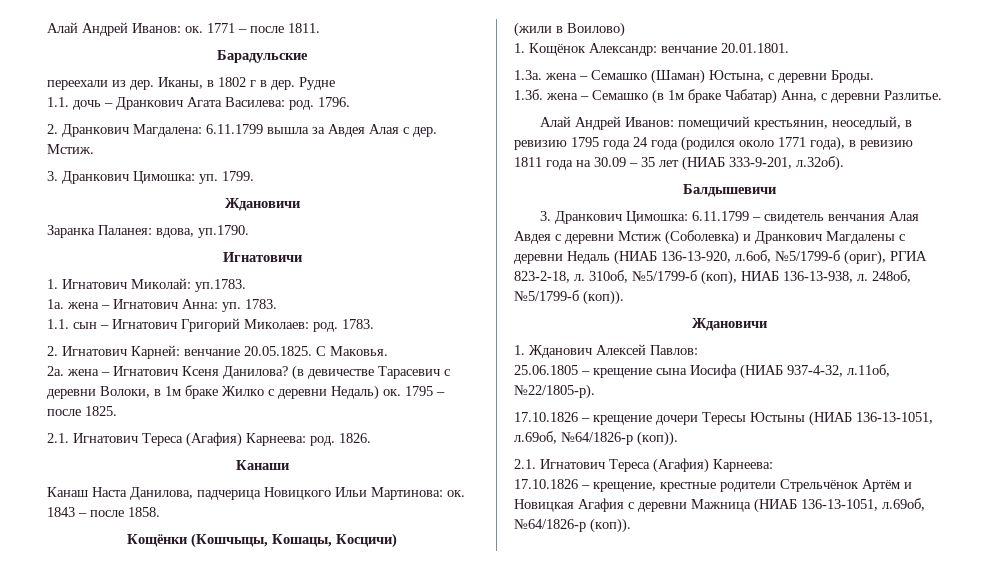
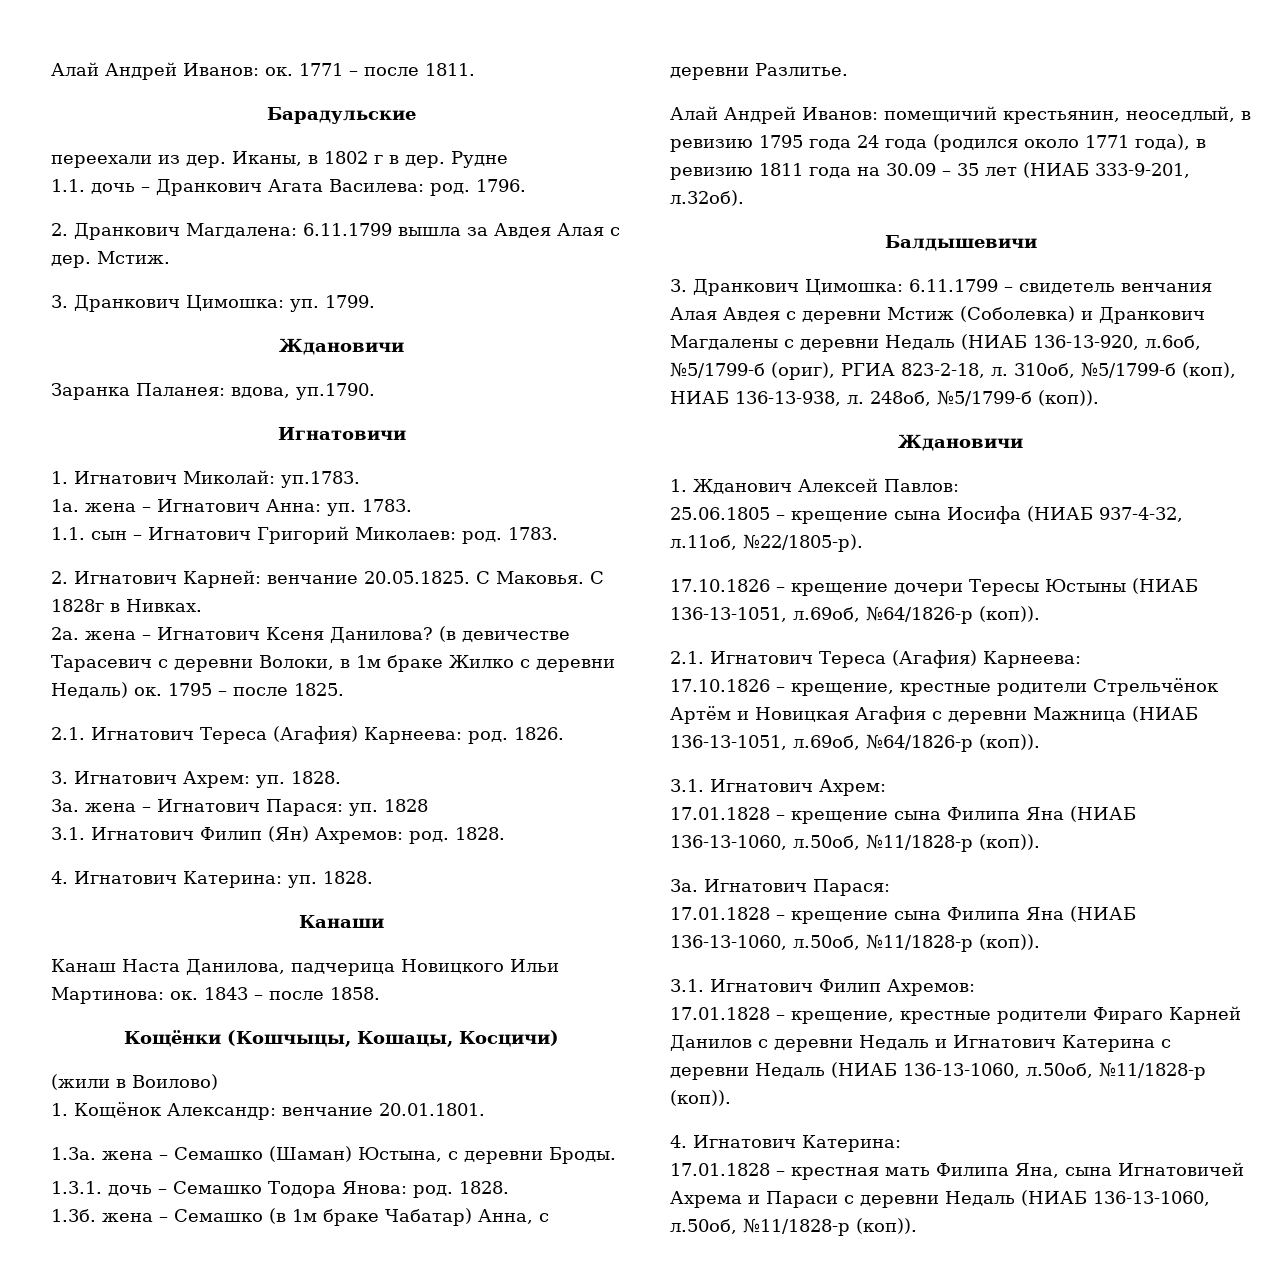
+ С 1828г в Нивках.
+ 3. Игнатович Ахрем: уп. 1828.
+ 3а. жена – Игнатович Парася: уп. 1828
+ 3.1. Игнатович Филип (Ян) Ахремов: род. 1828.
+ 4. Игнатович Катерина: уп. 1828.
+ 1.3.1. дочь – Семашко Тодора Янова: род. 1828.
+ 3.1. Игнатович Ахрем:
+ 17.01.1828 – крещение сына Филипа Яна (НИАБ 136-13-1060, л.50об, №11/1828-р (коп)).
+ 3а. Игнатович Парася:
+ 17.01.1828 – крещение сына Филипа Яна (НИАБ 136-13-1060, л.50об, №11/1828-р (коп)).
+ 3.1. Игнатович Филип Ахремов:
+ 17.01.1828 – крещение, крестные родители Фираго Карней Данилов с деревни Недаль и Игнатович Катерина с деревни Недаль (НИАБ 136-13-1060, л.50об, №11/1828-р (коп)).
+ 4. Игнатович Катерина:
+ 17.01.1828 – крестная мать Филипа Яна, сына Игнатовичей Ахрема и Параси с деревни Недаль (НИАБ 136-13-1060, л.50об, №11/1828-р (коп)).

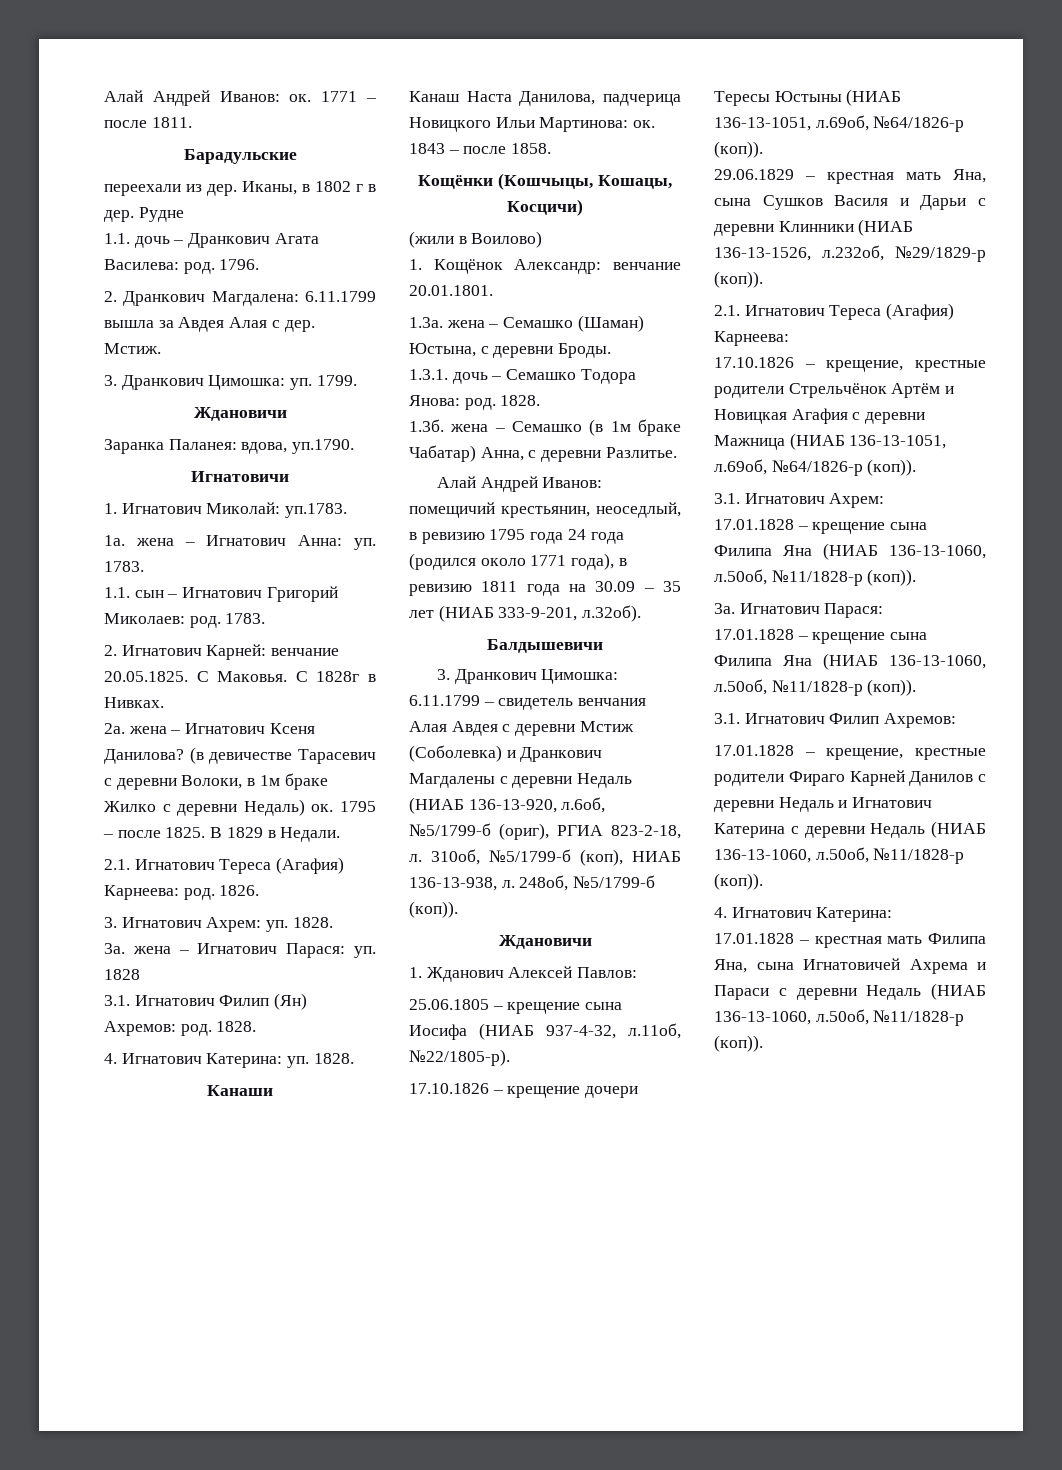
+ В 1829 в Недали.
+ 29.06.1829 – крестная мать Яна, сына Сушков Василя и Дарьи с деревни Клинники (НИАБ 136-13-1526, л.232об, №29/1829-р (коп)).

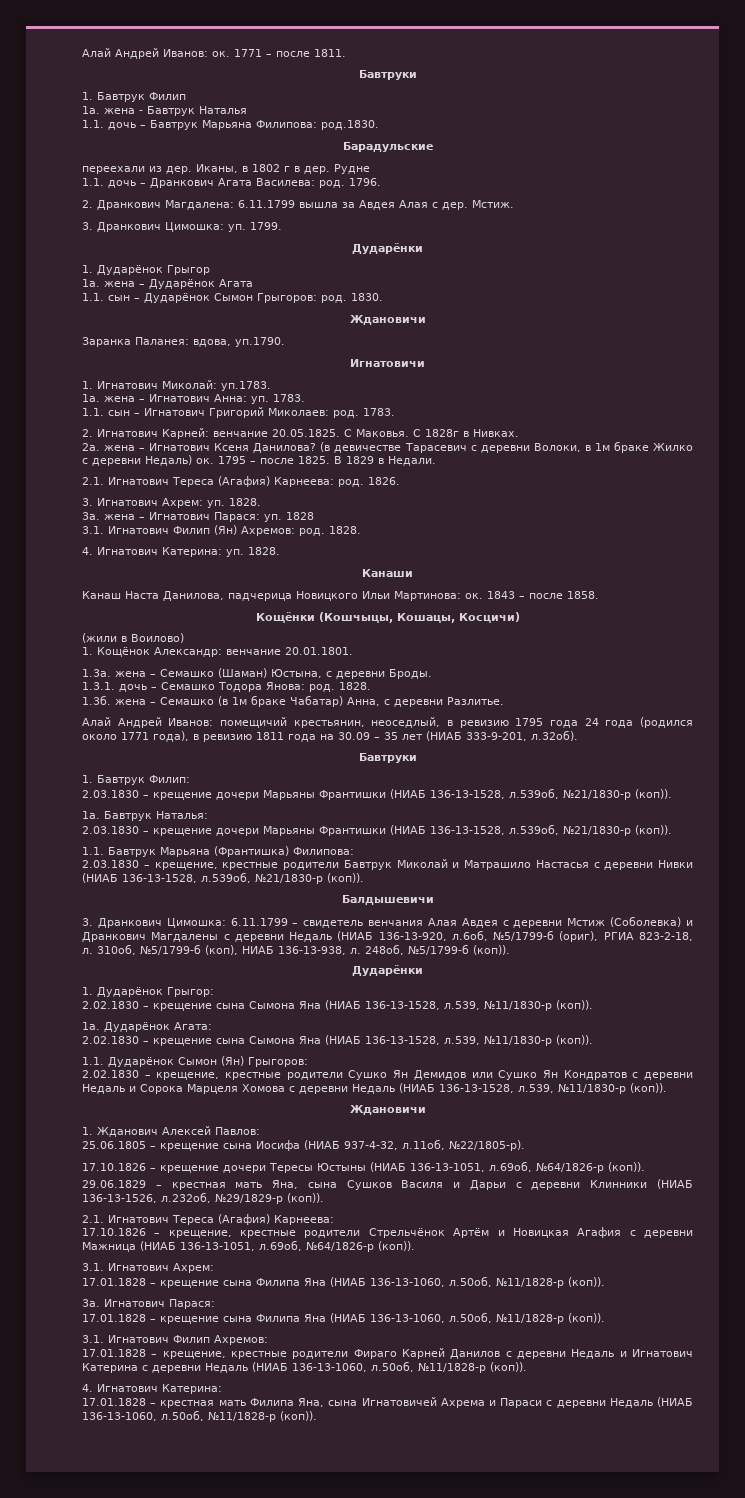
  1771 – после 1811.
+ Бавтруки
+ 1. Бавтрук Филип
+ 1а. жена - Бавтрук Наталья
+ 1.1. дочь – Бавтрук Марьяна Филипова: род.1830.
  1799.
+ Дударёнки
+ 1. Дударёнок Грыгор
+ 1а. жена – Дударёнок Агата
+ 1.1. сын – Дударёнок Сымон Грыгоров: род. 1830.
  Алай Андрей Иванов: помещичий крестьянин, неоседлый, в ревизию 1795 года 24 года (родился около 1771 года), в ревизию 1811 года на 30.09 – 35 лет (НИАБ 333-9-201, л.32об).
+ Бавтруки
+ 1. Бавтрук Филип:
+ 2.03.1830 – крещение дочери Марьяны Франтишки (НИАБ 136-13-1528, л.539об, №21/1830-р (коп)).
+ 1а. Бавтрук Наталья:
+ 2.03.1830 – крещение дочери Марьяны Франтишки (НИАБ 136-13-1528, л.539об, №21/1830-р (коп)).
+ 1.1. Бавтрук Марьяна (Франтишка) Филипова:
+ 2.03.1830 – крещение, крестные родители Бавтрук Миколай и Матрашило Настасья с деревни Нивки (НИАБ 136-13-1528, л.539об, №21/1830-р (коп)).
  248об, №5/1799-б (коп)).
+ Дударёнки
+ 1. Дударёнок Грыгор:
+ 2.02.1830 – крещение сына Сымона Яна (НИАБ 136-13-1528, л.539, №11/1830-р (коп)).
+ 1а. Дударёнок Агата:
+ 2.02.1830 – крещение сына Сымона Яна (НИАБ 136-13-1528, л.539, №11/1830-р (коп)).
+ 1.1. Дударёнок Сымон (Ян) Грыгоров:
+ 2.02.1830 – крещение, крестные родители Сушко Ян Демидов или Сушко Ян Кондратов с деревни Недаль и Сорока Марцеля Хомова с деревни Недаль (НИАБ 136-13-1528, л.539, №11/1830-р (коп)).

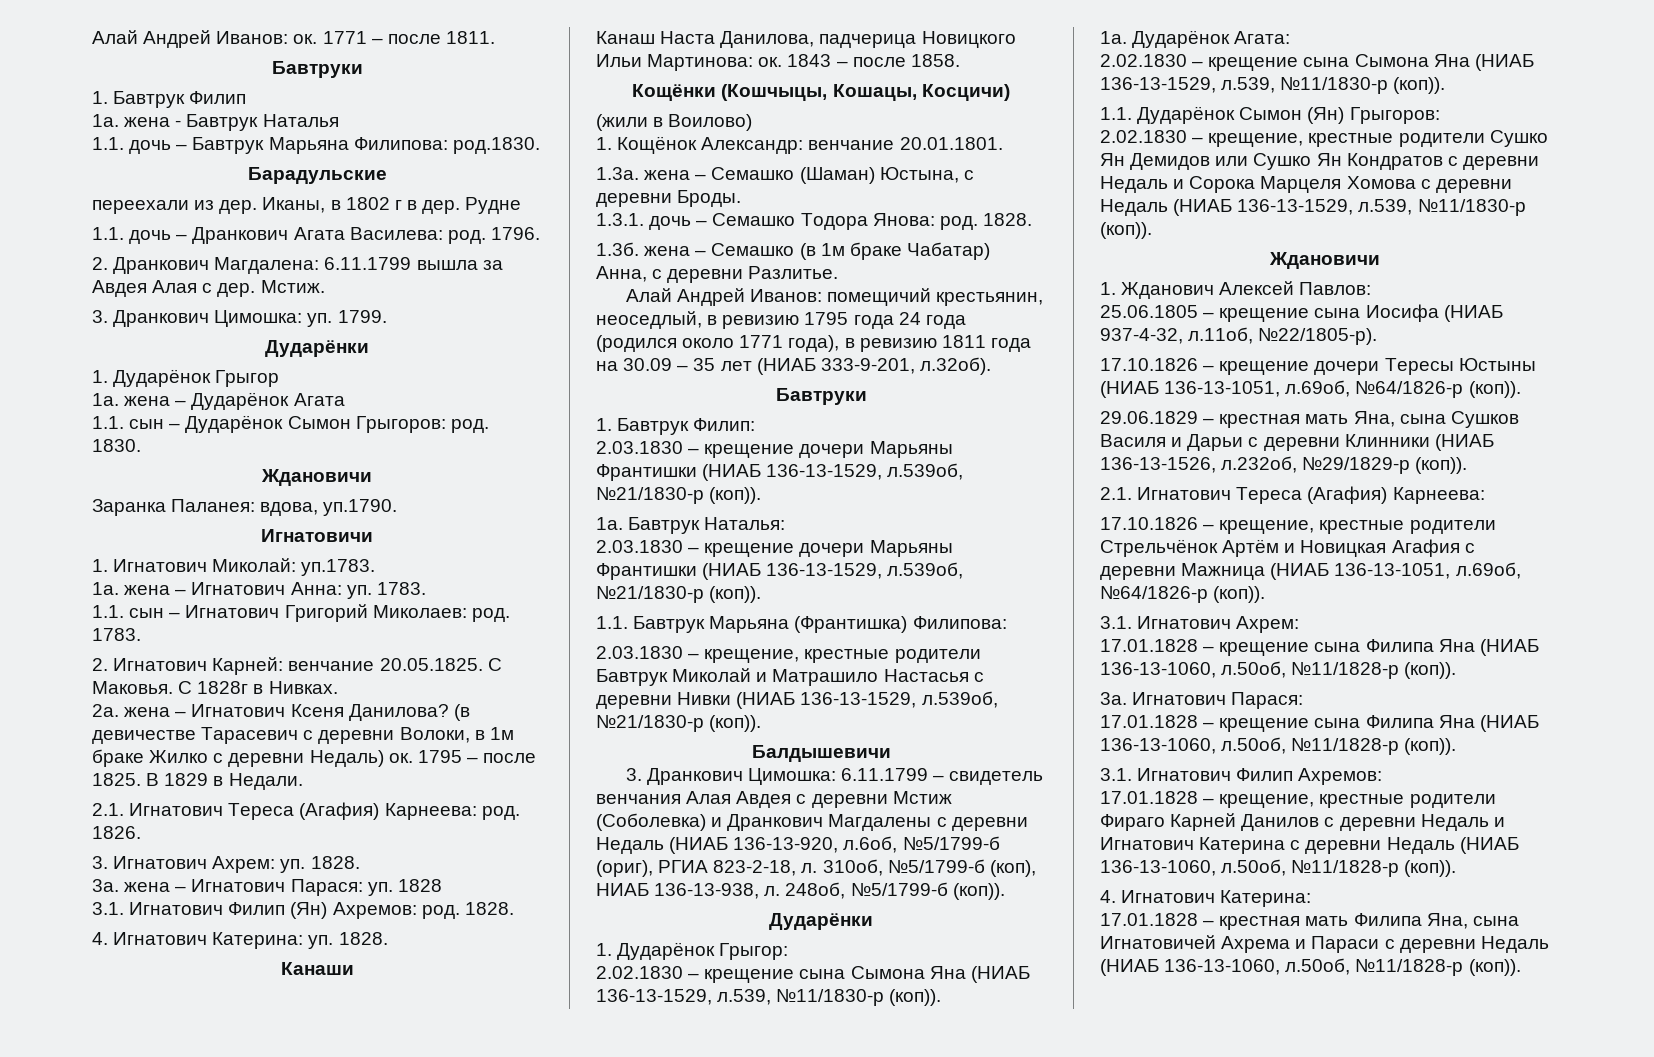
  1. Бавтрук Филип:
- 2.03.1830 – крещение дочери Марьяны Франтишки (НИАБ 136-13-1528, л.539об, №21/1830-р (коп)).
+ 2.03.1830 – крещение дочери Марьяны Франтишки (НИАБ 136-13-1529, л.539об, №21/1830-р (коп)).
  Бавтрук Наталья:
- 2.03.1830 – крещение дочери Марьяны Франтишки (НИАБ 136-13-1528, л.539об, №21/1830-р (коп)).
+ 2.03.1830 – крещение дочери Марьяны Франтишки (НИАБ 136-13-1529, л.539об, №21/1830-р (коп)).
- 2.03.1830 – крещение, крестные родители Бавтрук Миколай и Матрашило Настасья с деревни Нивки (НИАБ 136-13-1528, л.539об, №21/1830-р (коп)).
+ 2.03.1830 – крещение, крестные родители Бавтрук Миколай и Матрашило Настасья с деревни Нивки (НИАБ 136-13-1529, л.539об, №21/1830-р (коп)).
  1. Дударёнок Грыгор:
- 2.02.1830 – крещение сына Сымона Яна (НИАБ 136-13-1528, л.539, №11/1830-р (коп)).
+ 2.02.1830 – крещение сына Сымона Яна (НИАБ 136-13-1529, л.539, №11/1830-р (коп)).
  Дударёнок Агата:
- 2.02.1830 – крещение сына Сымона Яна (НИАБ 136-13-1528, л.539, №11/1830-р (коп)).
+ 2.02.1830 – крещение сына Сымона Яна (НИАБ 136-13-1529, л.539, №11/1830-р (коп)).
- 2.02.1830 – крещение, крестные родители Сушко Ян Демидов или Сушко Ян Кондратов с деревни Недаль и Сорока Марцеля Хомова с деревни Недаль (НИАБ 136-13-1528, л.539, №11/1830-р (коп)).
+ 2.02.1830 – крещение, крестные родители Сушко Ян Демидов или Сушко Ян Кондратов с деревни Недаль и Сорока Марцеля Хомова с деревни Недаль (НИАБ 136-13-1529, л.539, №11/1830-р (коп)).

